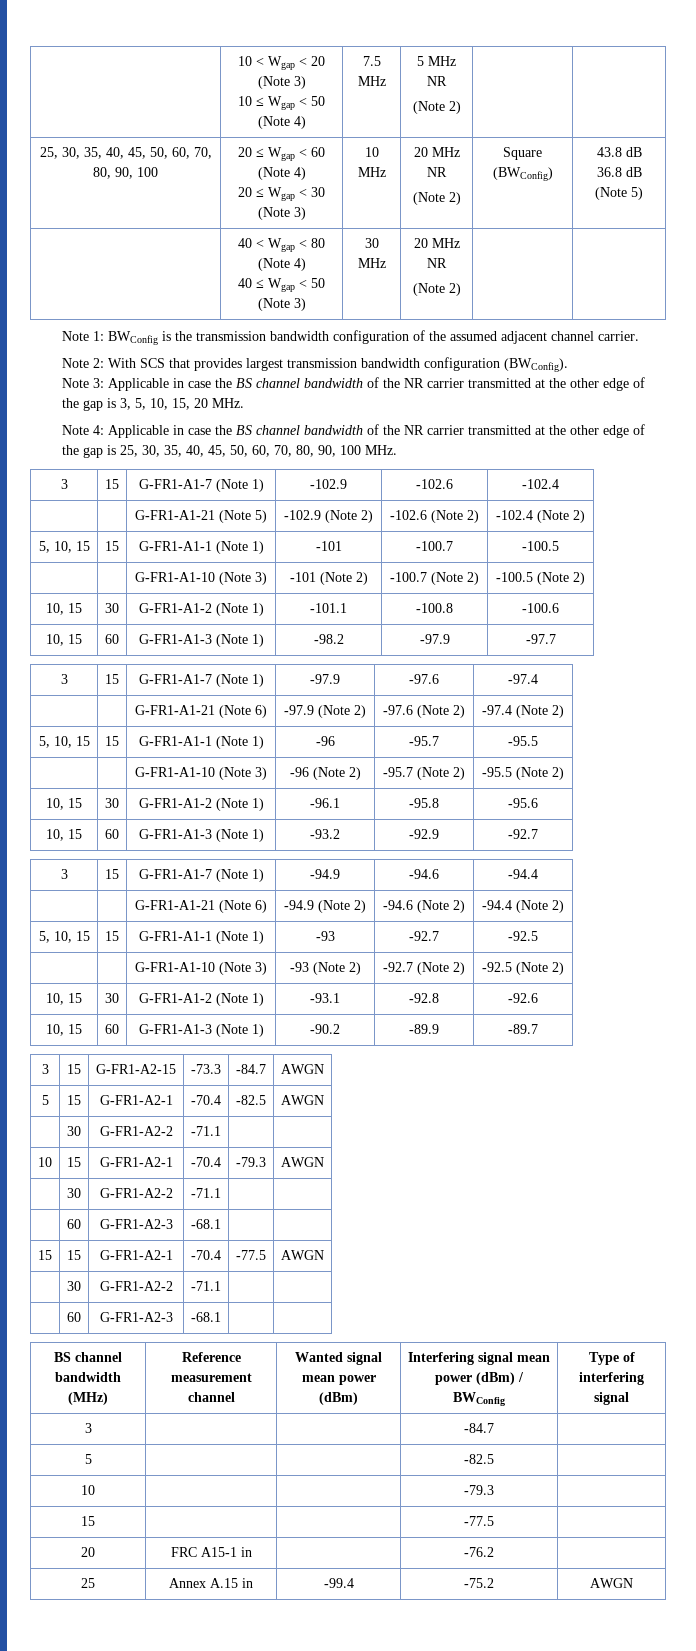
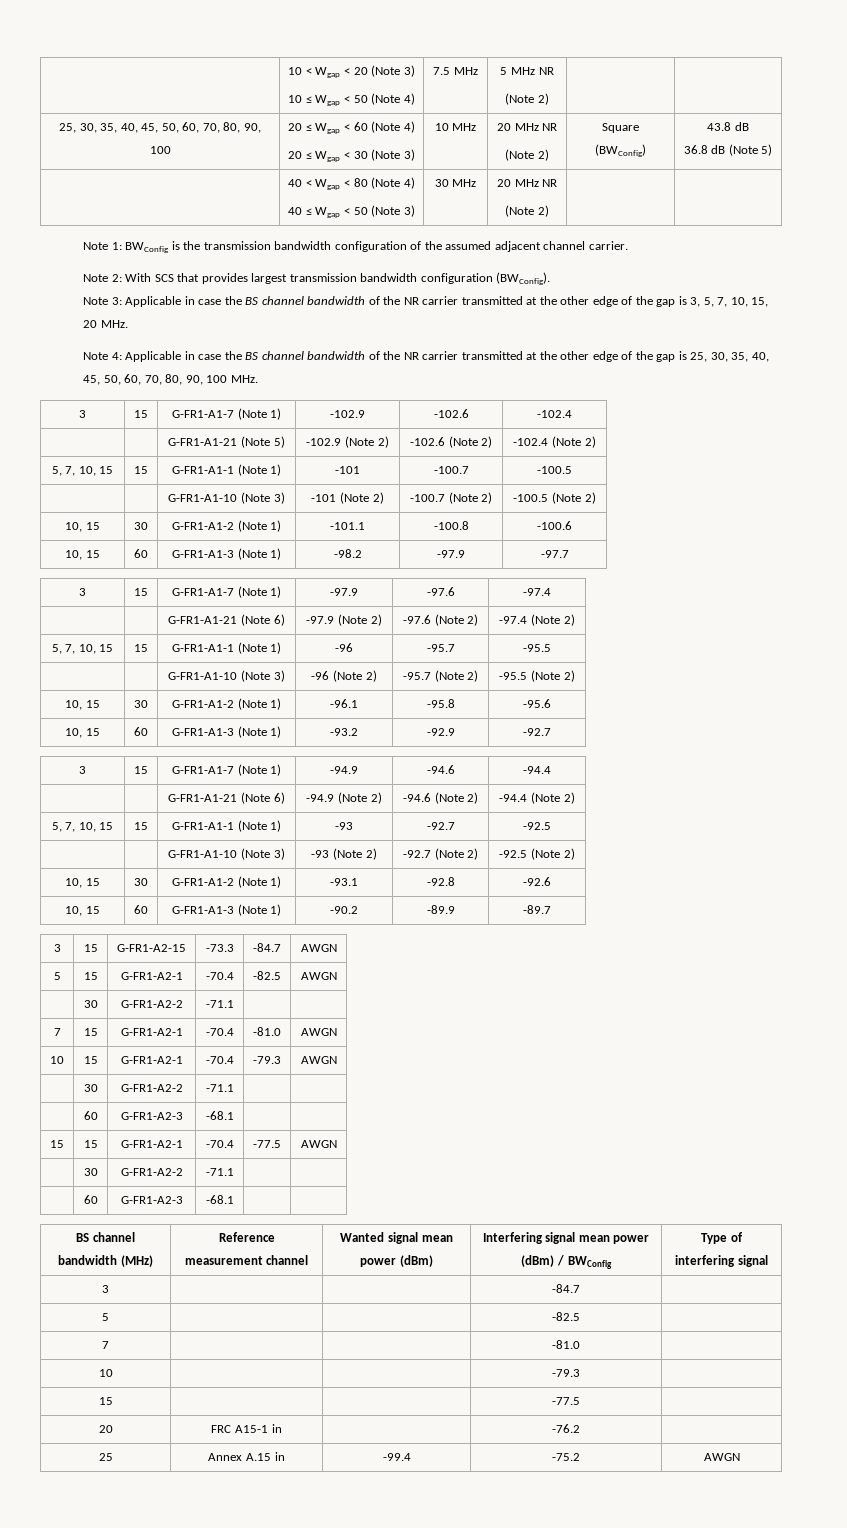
- Note 3: Applicable in case the BS channel bandwidth of the NR carrier transmitted at the other edge of the gap is 3, 5, 10, 15, 20 MHz.
+ Note 3: Applicable in case the BS channel bandwidth of the NR carrier transmitted at the other edge of the gap is 3, 5, 7, 10, 15, 20 MHz.
- 5, 10, 15 | 15 | G-FR1-A1-1 (Note 1) | -101 | -100.7 | -100.5
+ 5, 7, 10, 15 | 15 | G-FR1-A1-1 (Note 1) | -101 | -100.7 | -100.5
- 5, 10, 15 | 15 | G-FR1-A1-1 (Note 1) | -96 | -95.7 | -95.5
+ 5, 7, 10, 15 | 15 | G-FR1-A1-1 (Note 1) | -96 | -95.7 | -95.5
- 5, 10, 15 | 15 | G-FR1-A1-1 (Note 1) | -93 | -92.7 | -92.5
+ 5, 7, 10, 15 | 15 | G-FR1-A1-1 (Note 1) | -93 | -92.7 | -92.5
+ 7 | 15 | G-FR1-A2-1 | -70.4 | -81.0 | AWGN
+ 7 | | | -81.0 |

